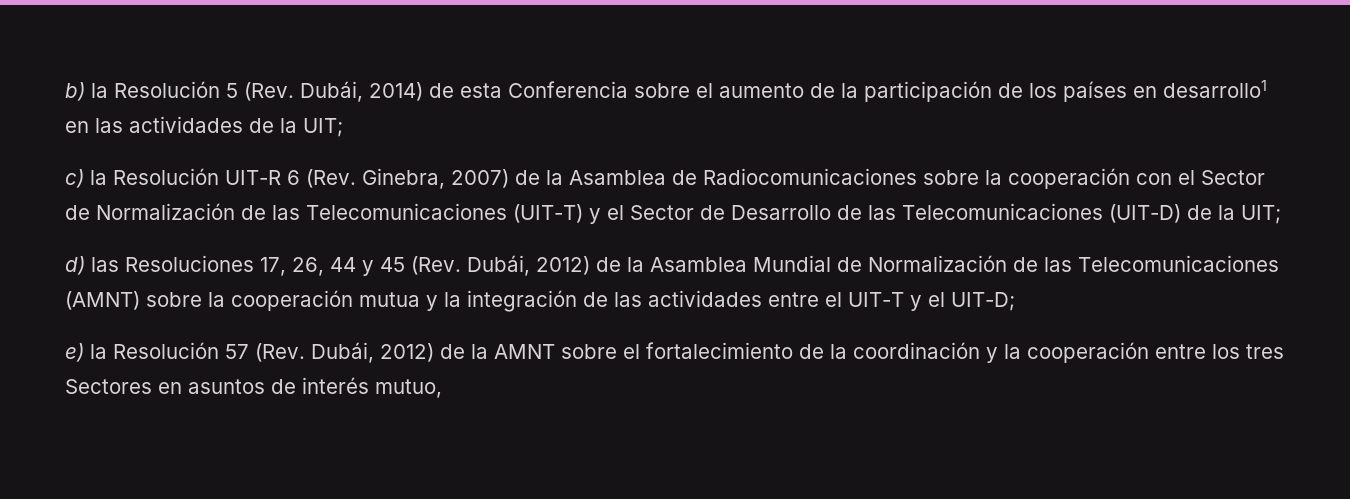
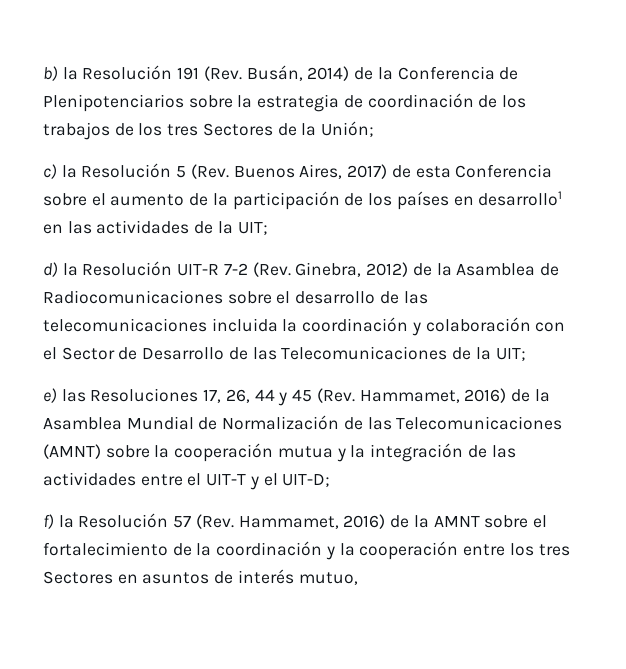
- b) la Resolución 5 (Rev. Dubái, 2014) de esta Conferencia sobre el aumento de la participación de los países en desarrollo1 en las actividades de la UIT;
+ b) la Resolución 191 (Rev. Busán, 2014) de la Conferencia de Plenipotenciarios sobre la estrategia de coordinación de los trabajos de los tres Sectores de la Unión;
+ c) la Resolución 5 (Rev. Buenos Aires, 2017) de esta Conferencia sobre el aumento de la participación de los países en desarrollo1 en las actividades de la UIT;
- c) la Resolución UIT-R 6 (Rev. Ginebra, 2007) de la Asamblea de Radiocomunicaciones sobre la cooperación con el Sector de Normalización de las Telecomunicaciones (UIT-T) y el Sector de Desarrollo de las Telecomunicaciones (UIT-D) de la UIT;
- d) las Resoluciones 17, 26, 44 y 45 (Rev. Dubái, 2012) de la Asamblea Mundial de Normalización de las Telecomunicaciones (AMNT) sobre la cooperación mutua y la integración de las actividades entre el UIT-T y el UIT-D;
+ d) la Resolución UIT-R 7-2 (Rev. Ginebra, 2012) de la Asamblea de Radiocomunicaciones sobre el desarrollo de las telecomunicaciones incluida la coordinación y colaboración con el Sector de Desarrollo de las Telecomunicaciones de la UIT;
+ e) las Resoluciones 17, 26, 44 y 45 (Rev. Hammamet, 2016) de la Asamblea Mundial de Normalización de las Telecomunicaciones (AMNT) sobre la cooperación mutua y la integración de las actividades entre el UIT-T y el UIT-D;
- e) la Resolución 57 (Rev. Dubái, 2012) de la AMNT sobre el fortalecimiento de la coordinación y la cooperación entre los tres Sectores en asuntos de interés mutuo,
+ f) la Resolución 57 (Rev. Hammamet, 2016) de la AMNT sobre el fortalecimiento de la coordinación y la cooperación entre los tres Sectores en asuntos de interés mutuo,

